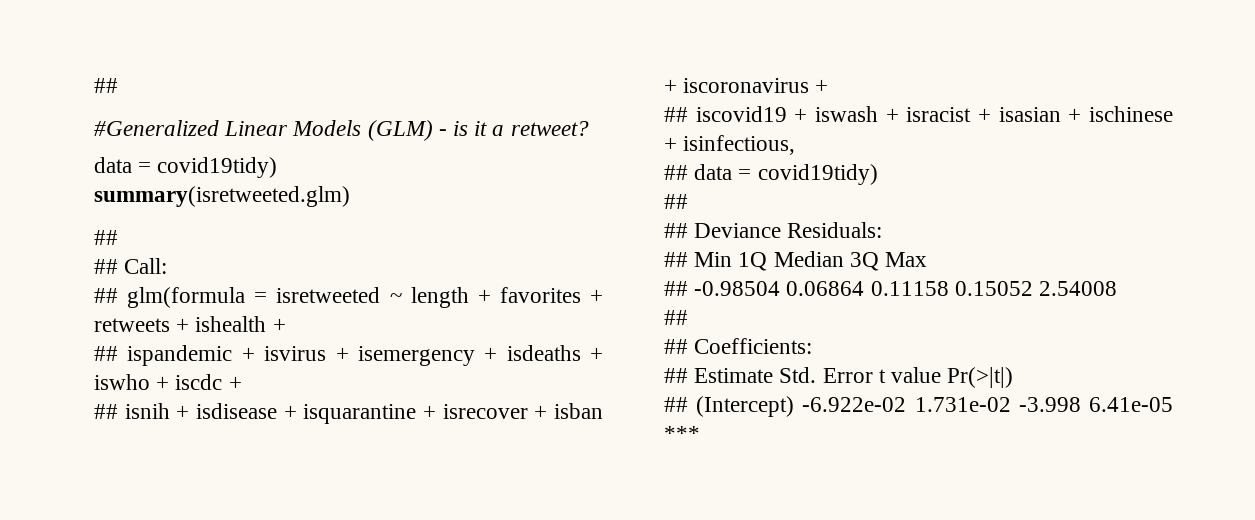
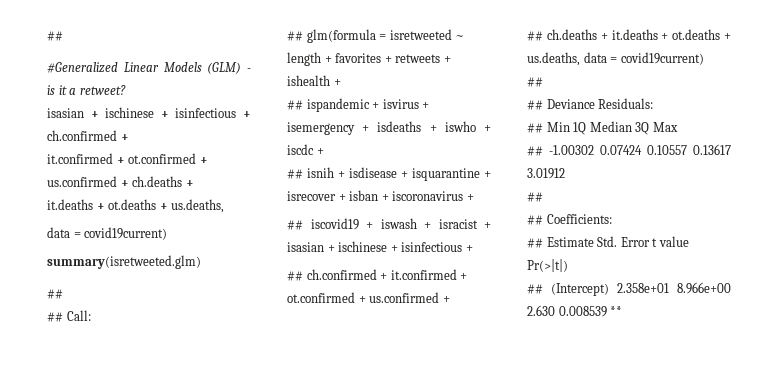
  #Generalized Linear Models (GLM) - is it a retweet?
- data = covid19tidy)
+ isasian + ischinese + isinfectious + ch.confirmed +
+ it.confirmed + ot.confirmed + us.confirmed + ch.deaths +
+ it.deaths + ot.deaths + us.deaths,
+ data = covid19current)
- ## iscovid19 + iswash + isracist + isasian + ischinese + isinfectious,
- ## data = covid19tidy)
+ ## iscovid19 + iswash + isracist + isasian + ischinese + isinfectious +
+ ## ch.confirmed + it.confirmed + ot.confirmed + us.confirmed +
+ ## ch.deaths + it.deaths + ot.deaths + us.deaths, data = covid19current)
- ## -0.98504 0.06864 0.11158 0.15052 2.54008
+ ## -1.00302 0.07424 0.10557 0.13617 3.01912
- ## (Intercept) -6.922e-02 1.731e-02 -3.998 6.41e-05 ***
+ ## (Intercept) 2.358e+01 8.966e+00 2.630 0.008539 **

